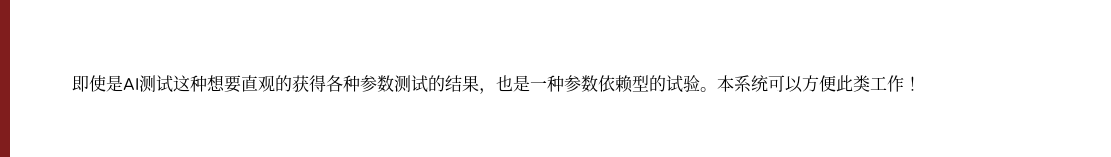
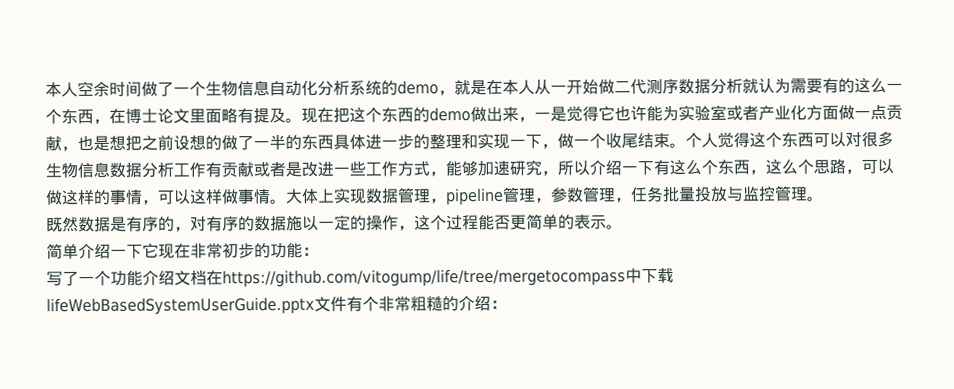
- 即使是AI测试这种想要直观的获得各种参数测试的结果，也是一种参数依赖型的试验。本系统可以方便此类工作！
+ 本人空余时间做了一个生物信息自动化分析系统的demo，就是在本人从一开始做二代测序数据分析就认为需要有的这么一个东西，在博士论文里面略有提及。现在把这个东西的demo做出来，一是觉得它也许能为实验室或者产业化方面做一点贡献，也是想把之前设想的做了一半的东西具体进一步的整理和实现一下，做一个收尾结束。个人觉得这个东西可以对很多生物信息数据分析工作有贡献或者是改进一些工作方式，能够加速研究，所以介绍一下有这么个东西，这么个思路，可以做这样的事情，可以这样做事情。大体上实现数据管理，pipeline管理，参数管理，任务批量投放与监控管理。
+ 既然数据是有序的，对有序的数据施以一定的操作，这个过程能否更简单的表示。
+ 简单介绍一下它现在非常初步的功能：
+ 写了一个功能介绍文档在https://github.com/vitogump/life/tree/mergetocompass中下载lifeWebBasedSystemUserGuide.pptx文件有个非常粗糙的介绍：

